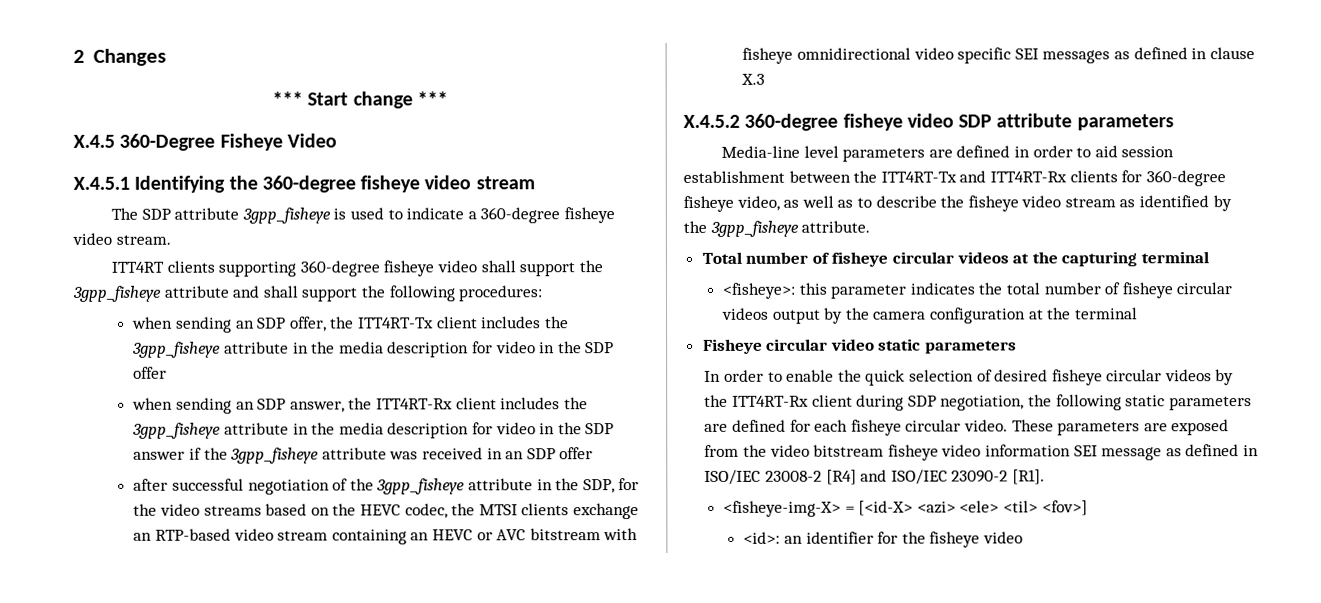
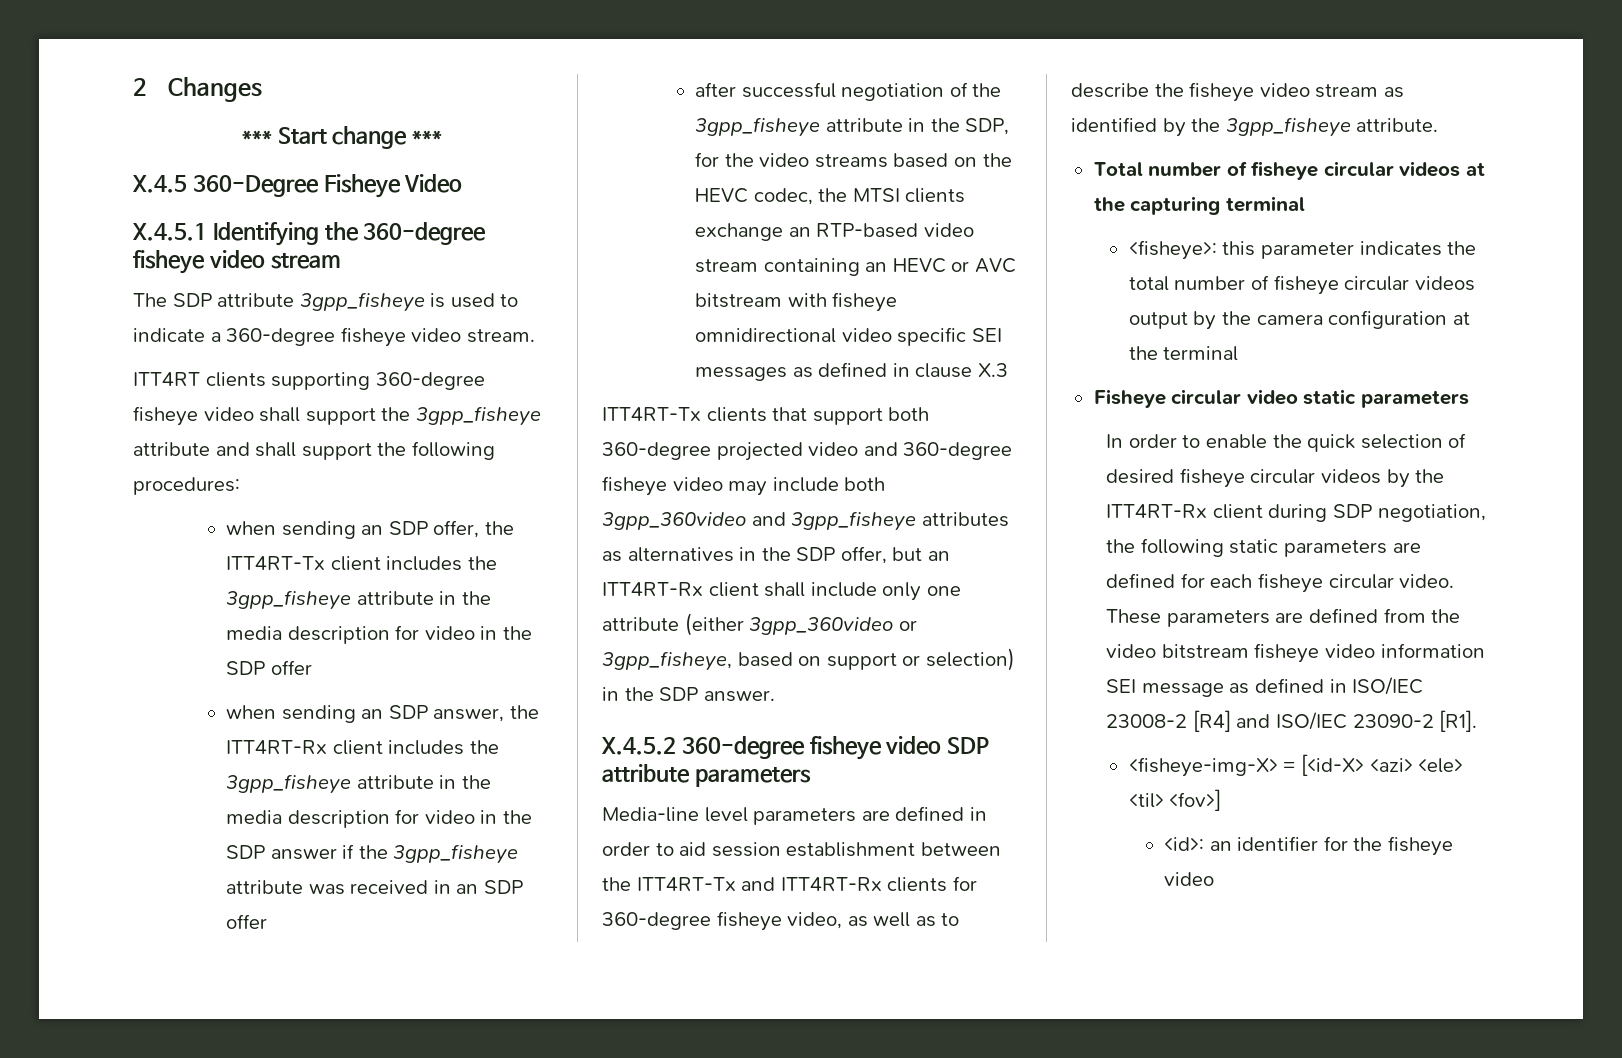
+ ITT4RT-Tx clients that support both 360-degree projected video and 360-degree fisheye video may include both 3gpp_360video and 3gpp_fisheye attributes as alternatives in the SDP offer, but an ITT4RT-Rx client shall include only one attribute (either 3gpp_360video or 3gpp_fisheye, based on support or selection) in the SDP answer.
- These parameters are exposed from the video bitstream fisheye video information SEI message as defined in ISO/IEC 23008-2 [R4] and ISO/IEC 23090-2 [R1].
+ These parameters are defined from the video bitstream fisheye video information SEI message as defined in ISO/IEC 23008-2 [R4] and ISO/IEC 23090-2 [R1].

